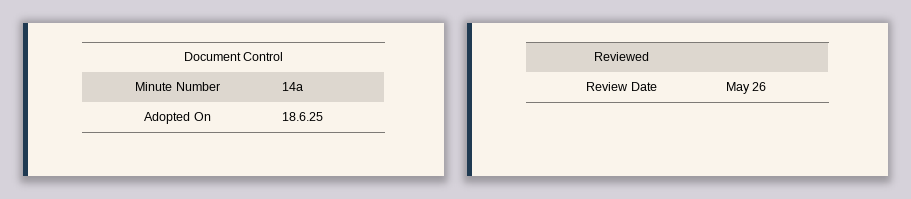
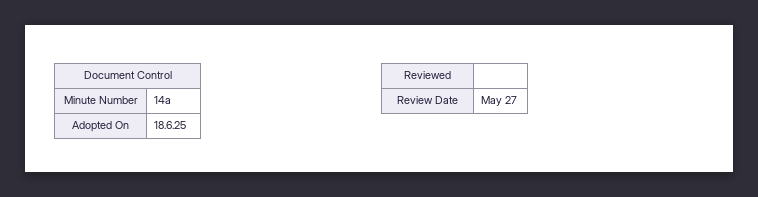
- Review Date | May 26
+ Review Date | May 27

